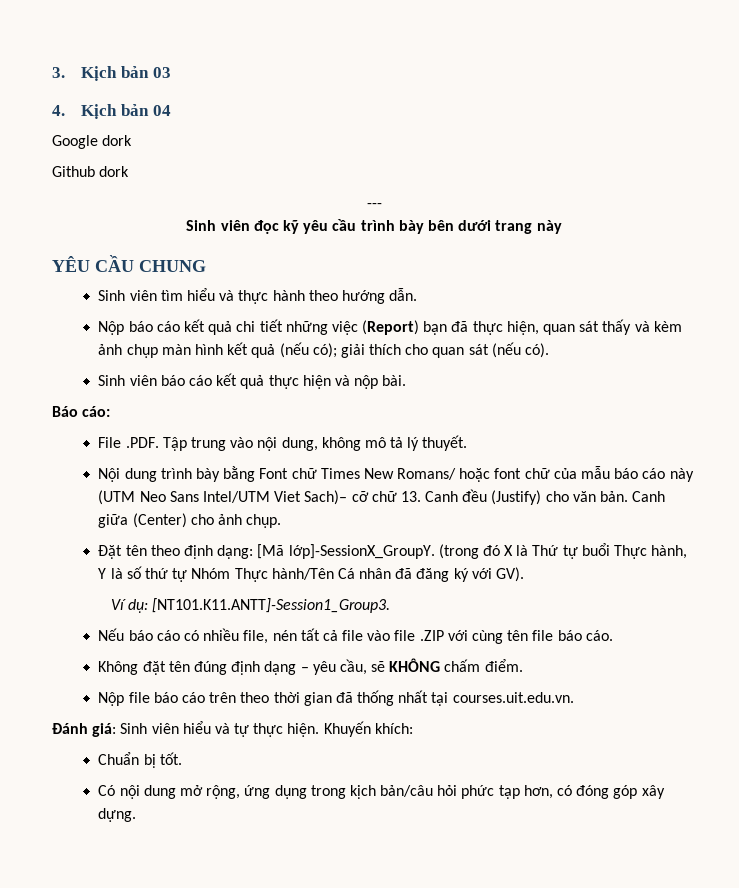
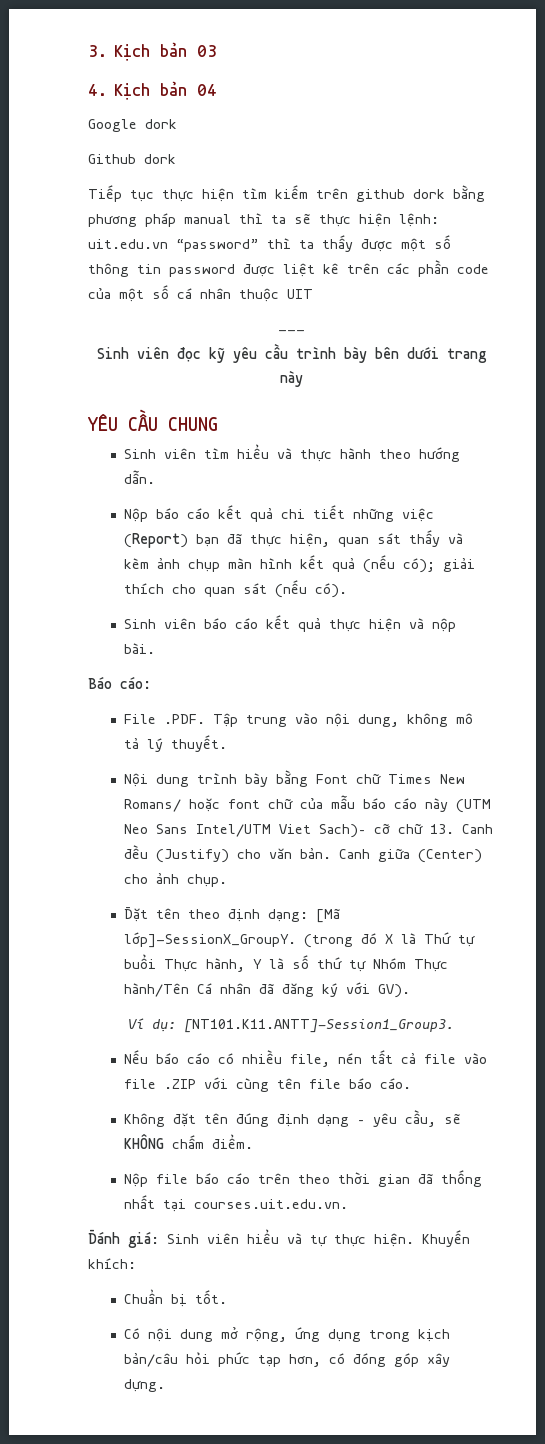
+ Tiếp tục thực hiện tìm kiếm trên github dork bằng phương pháp manual thì ta sẽ thực hiện lệnh: uit.edu.vn “password” thì ta thấy được một số thông tin password được liệt kê trên các phần code của một số cá nhân thuộc UIT

